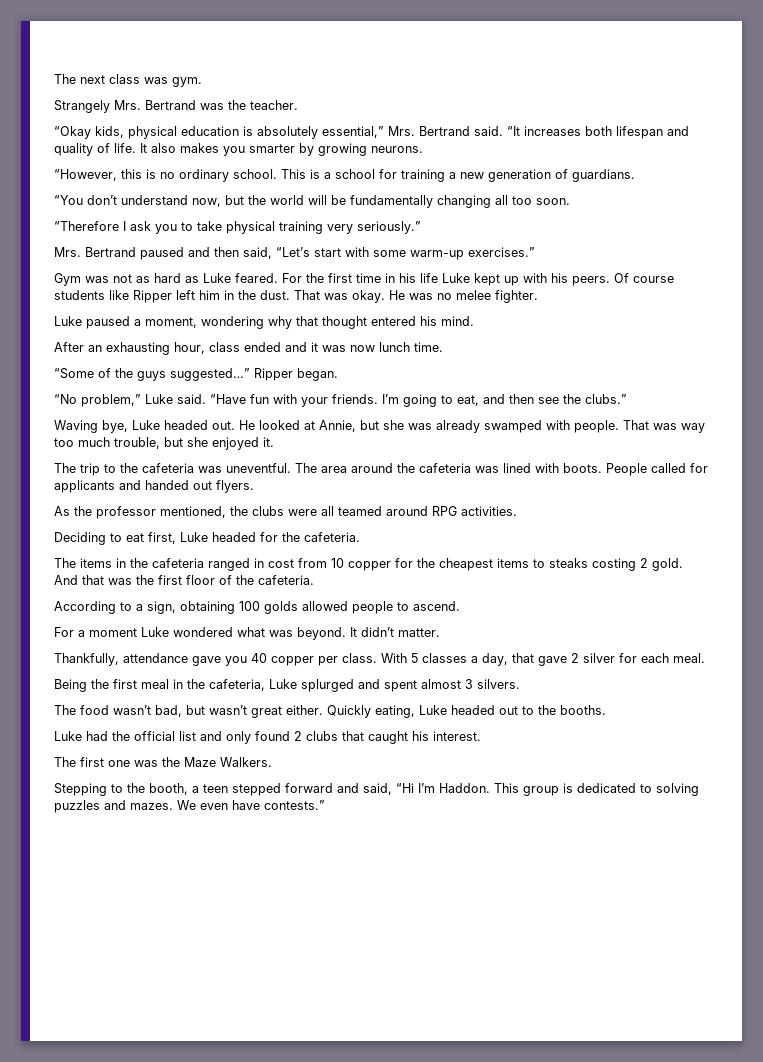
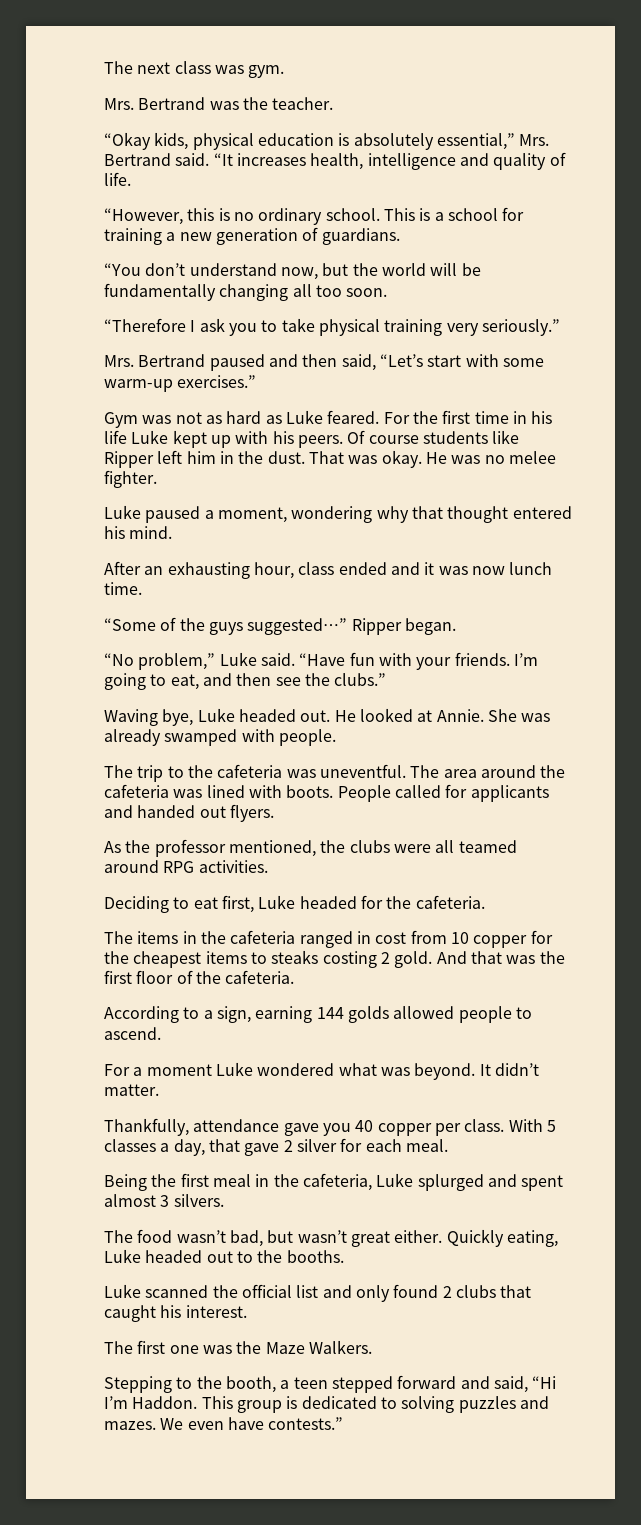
- Strangely Mrs. Bertrand was the teacher.
+ Mrs. Bertrand was the teacher.
- “It increases both lifespan and quality of life. It also makes you smarter by growing neurons.
+ “It increases health, intelligence and quality of life.
- He looked at Annie, but she was already swamped with people. That was way too much trouble, but she enjoyed it.
+ He looked at Annie. She was already swamped with people.
- According to a sign, obtaining 100 golds allowed people to ascend.
+ According to a sign, earning 144 golds allowed people to ascend.
- Luke had the official list and only found 2 clubs that caught his interest.
+ Luke scanned the official list and only found 2 clubs that caught his interest.

